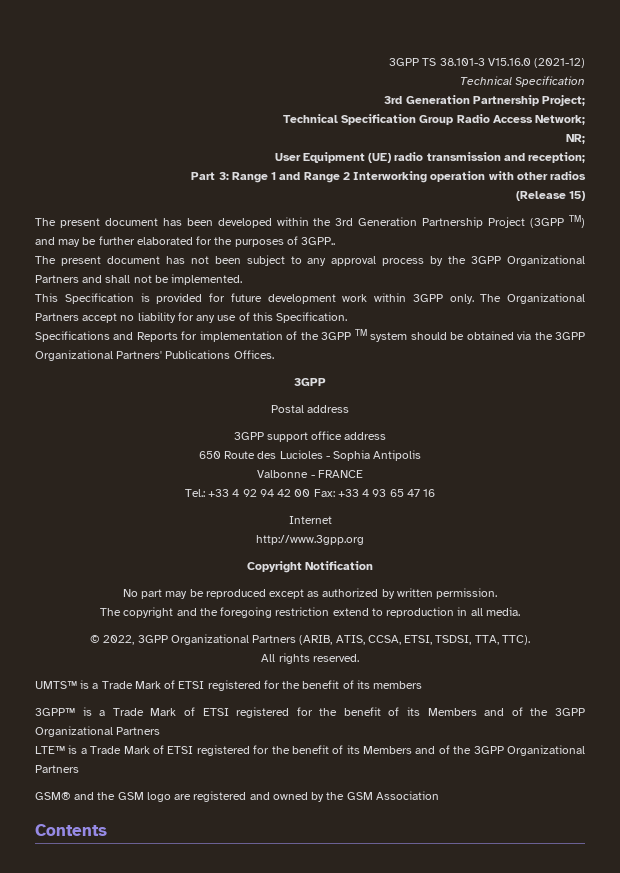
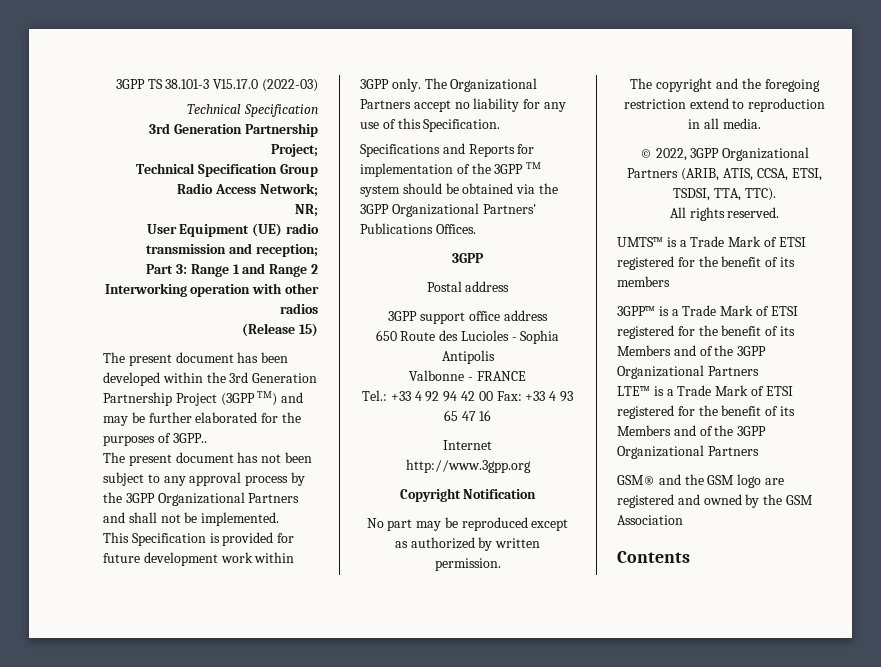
- 3GPP TS 38.101-3 V15.16.0 (2021-12)
+ 3GPP TS 38.101-3 V15.17.0 (2022-03)

